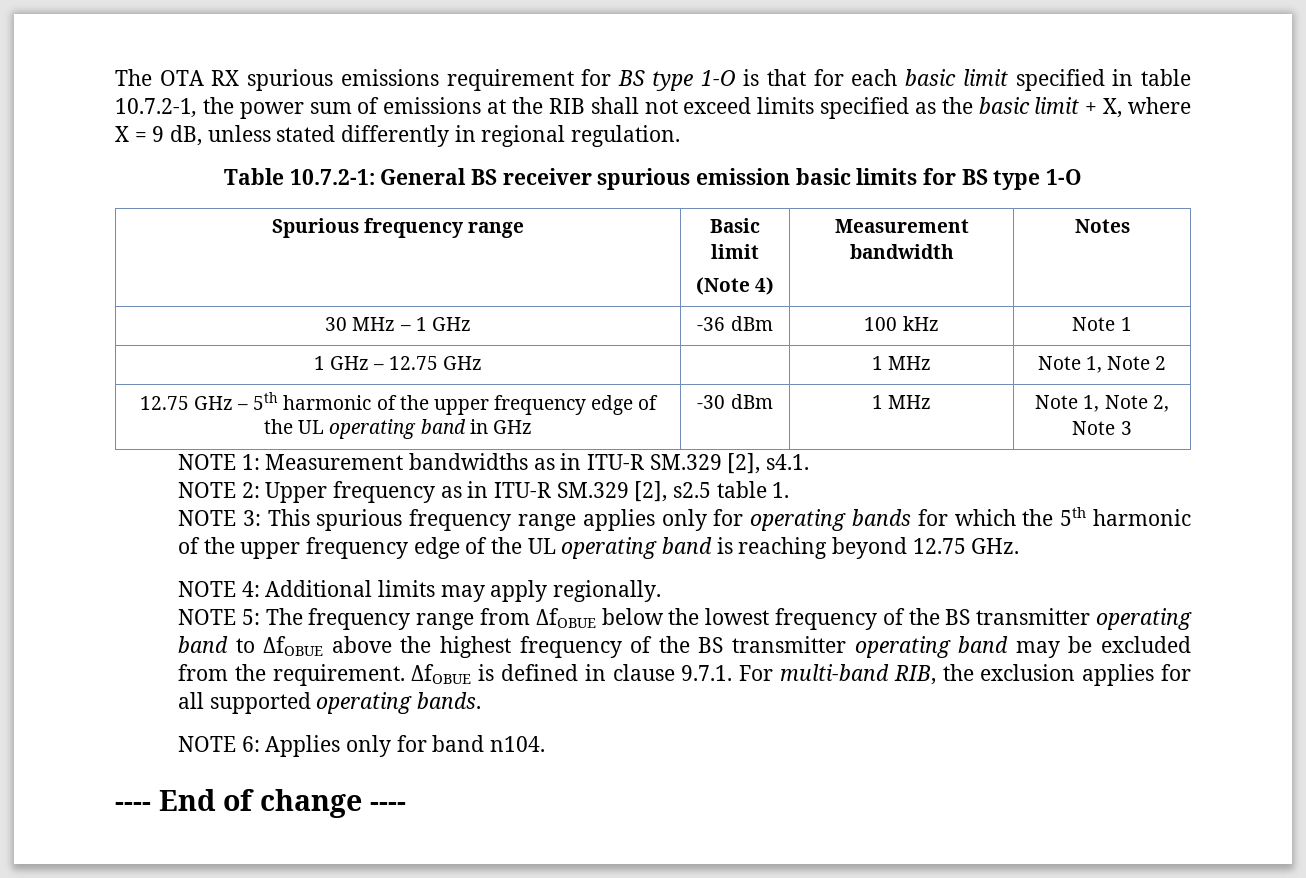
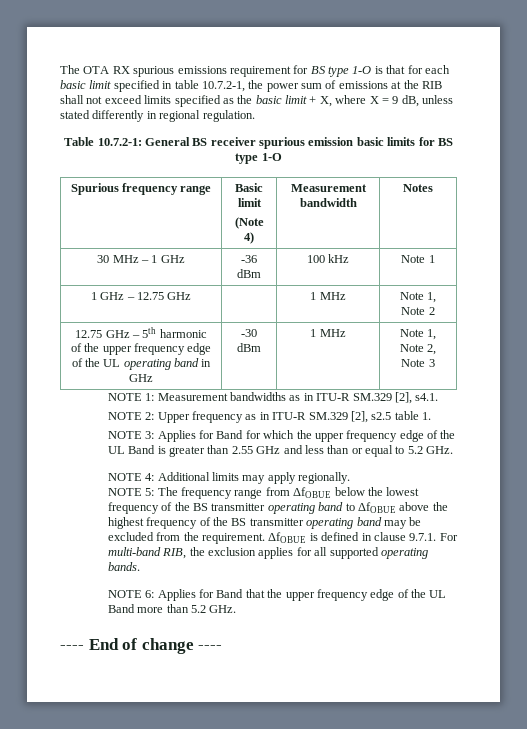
- NOTE 3: This spurious frequency range applies only for operating bands for which the 5th harmonic of the upper frequency edge of the UL operating band is reaching beyond 12.75 GHz.
+ NOTE 3: Applies for Band for which the upper frequency edge of the UL Band is greater than 2.55 GHz and less than or equal to 5.2 GHz.
- NOTE 6: Applies only for band n104.
+ NOTE 6: Applies for Band that the upper frequency edge of the UL Band more than 5.2 GHz.

